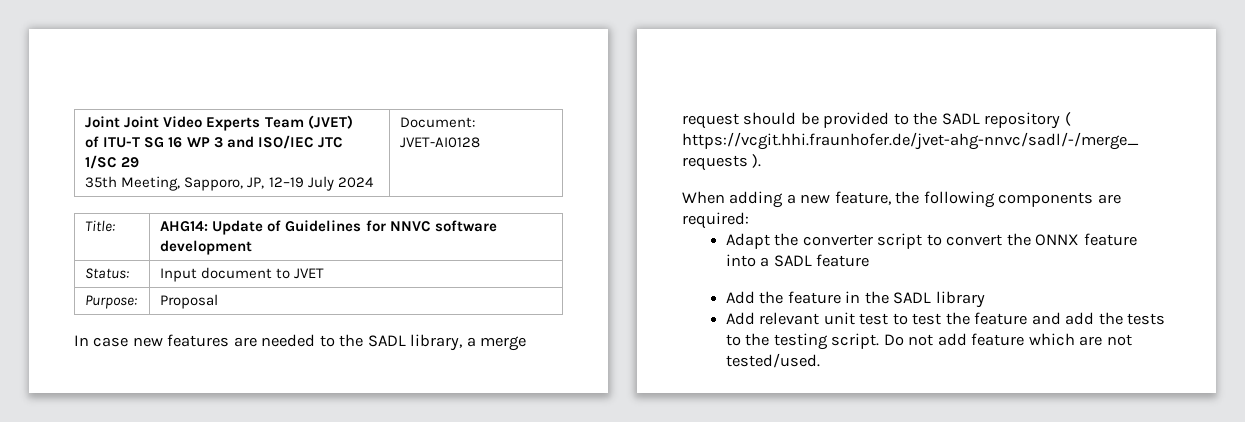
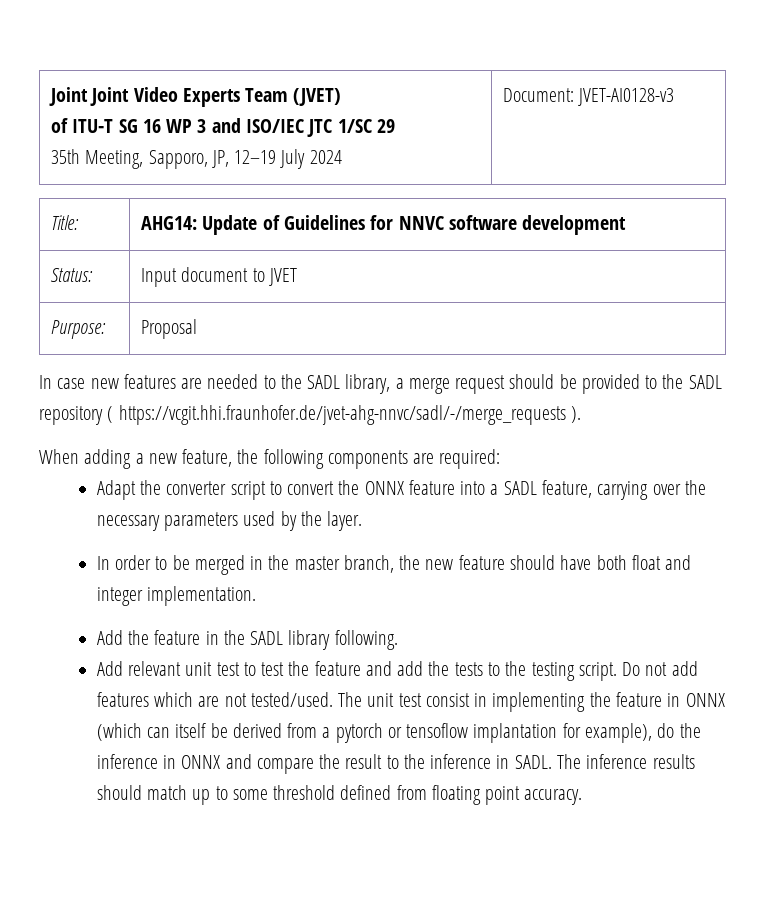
  Joint Joint Video Experts Team (JVET)
  of ITU-T SG 16 WP 3 and ISO/IEC JTC 1/SC 29
- 35th Meeting, Sapporo, JP, 12–19 July 2024 | Document: JVET-AI0128
+ 35th Meeting, Sapporo, JP, 12–19 July 2024 | Document: JVET-AI0128-v3
- Adapt the converter script to convert the ONNX feature into a SADL feature
+ Adapt the converter script to convert the ONNX feature into a SADL feature, carrying over the necessary parameters used by the layer.
+ In order to be merged in the master branch, the new feature should have both float and integer implementation.
- Add the feature in the SADL library
+ Add the feature in the SADL library following.
- Do not add feature which are not tested/used.
+ Do not add features which are not tested/used.
+ The unit test consist in implementing the feature in ONNX (which can itself be derived from a pytorch or tensoflow implantation for example), do the inference in ONNX and compare the result to the inference in SADL. The inference results should match up to some threshold defined from floating point accuracy.

